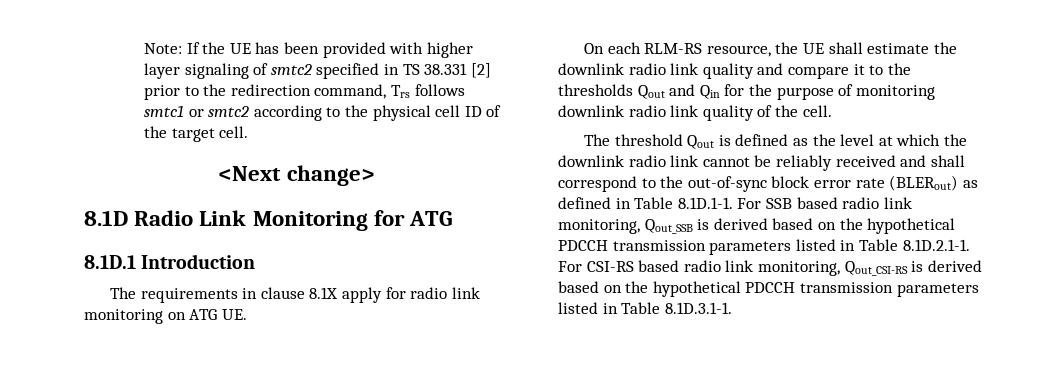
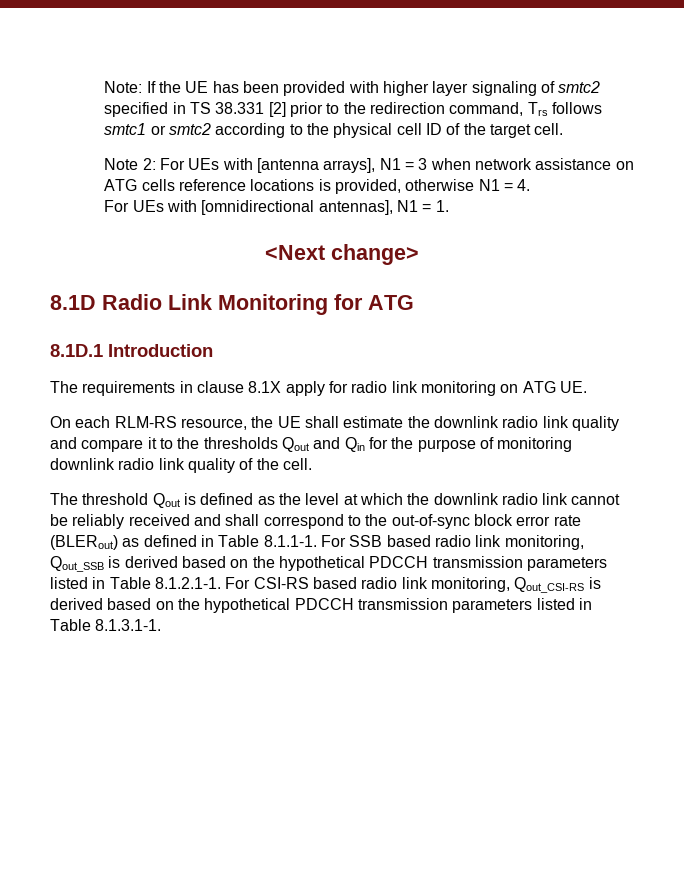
+ Note 2: For UEs with [antenna arrays], N1 = 3 when network assistance on ATG cells reference locations is provided, otherwise N1 = 4.
+ For UEs with [omnidirectional antennas], N1 = 1.
- The threshold Qout is defined as the level at which the downlink radio link cannot be reliably received and shall correspond to the out-of-sync block error rate (BLERout) as defined in Table 8.1D.1-1. For SSB based radio link monitoring, Qout_SSB is derived based on the hypothetical PDCCH transmission parameters listed in Table 8.1D.2.1-1. For CSI-RS based radio link monitoring, Qout_CSI-RS is derived based on the hypothetical PDCCH transmission parameters listed in Table 8.1D.3.1-1.
+ The threshold Qout is defined as the level at which the downlink radio link cannot be reliably received and shall correspond to the out-of-sync block error rate (BLERout) as defined in Table 8.1.1-1. For SSB based radio link monitoring, Qout_SSB is derived based on the hypothetical PDCCH transmission parameters listed in Table 8.1.2.1-1. For CSI-RS based radio link monitoring, Qout_CSI-RS is derived based on the hypothetical PDCCH transmission parameters listed in Table 8.1.3.1-1.

